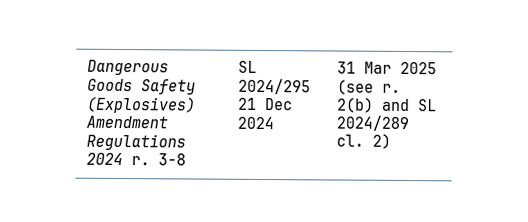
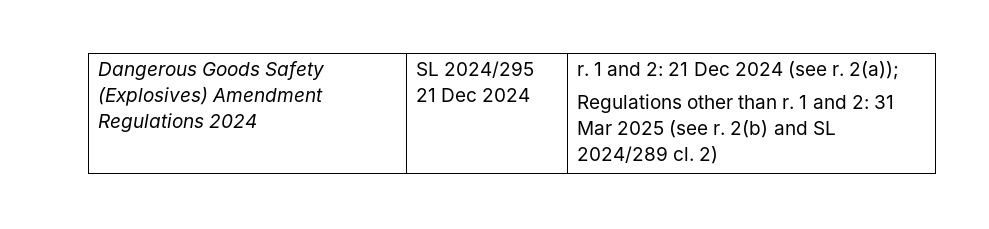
- Dangerous Goods Safety (Explosives) Amendment Regulations 2024 r. 3-8 | SL 2024/295 21 Dec 2024 | 31 Mar 2025 (see r. 2(b) and SL 2024/289 cl. 2)
+ Dangerous Goods Safety (Explosives) Amendment Regulations 2024 | SL 2024/295 21 Dec 2024 | r. 1 and 2: 21 Dec 2024 (see r. 2(a));
+ Regulations other than r. 1 and 2: 31 Mar 2025 (see r. 2(b) and SL 2024/289 cl. 2)

